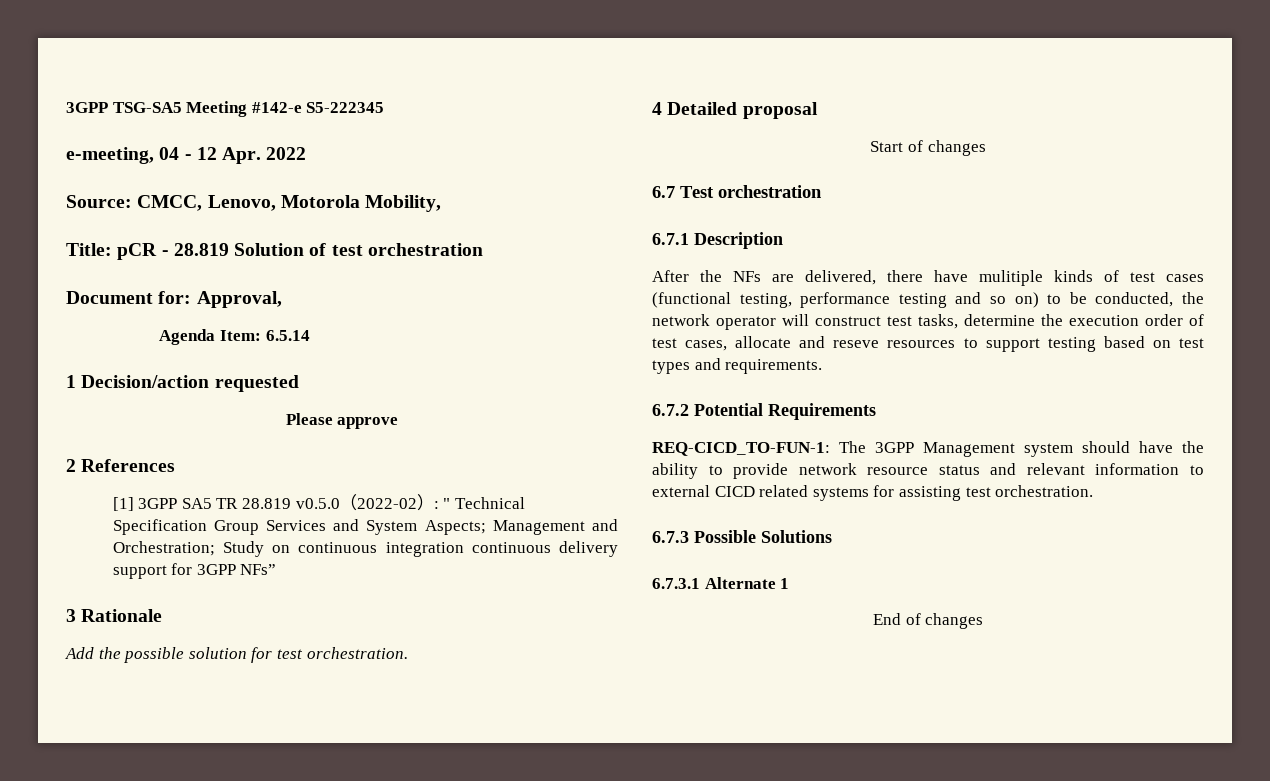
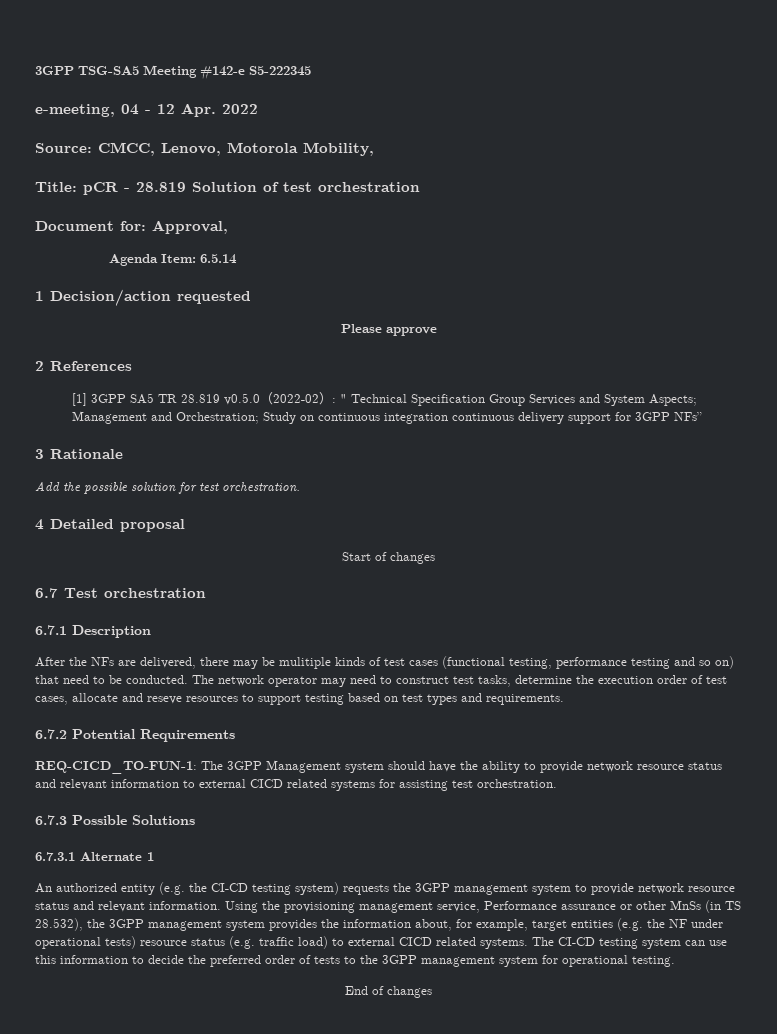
- After the NFs are delivered, there have mulitiple kinds of test cases (functional testing, performance testing and so on) to be conducted, the network operator will construct test tasks, determine the execution order of test cases, allocate and reseve resources to support testing based on test types and requirements.
+ After the NFs are delivered, there may be mulitiple kinds of test cases (functional testing, performance testing and so on) that need to be conducted. The network operator may need to construct test tasks, determine the execution order of test cases, allocate and reseve resources to support testing based on test types and requirements.
+ An authorized entity (e.g. the CI-CD testing system) requests the 3GPP management system to provide network resource status and relevant information. Using the provisioning management service, Performance assurance or other MnSs (in TS 28.532), the 3GPP management system provides the information about, for example, target entities (e.g. the NF under operational tests) resource status (e.g. traffic load) to external CICD related systems. The CI-CD testing system can use this information to decide the preferred order of tests to the 3GPP management system for operational testing.

